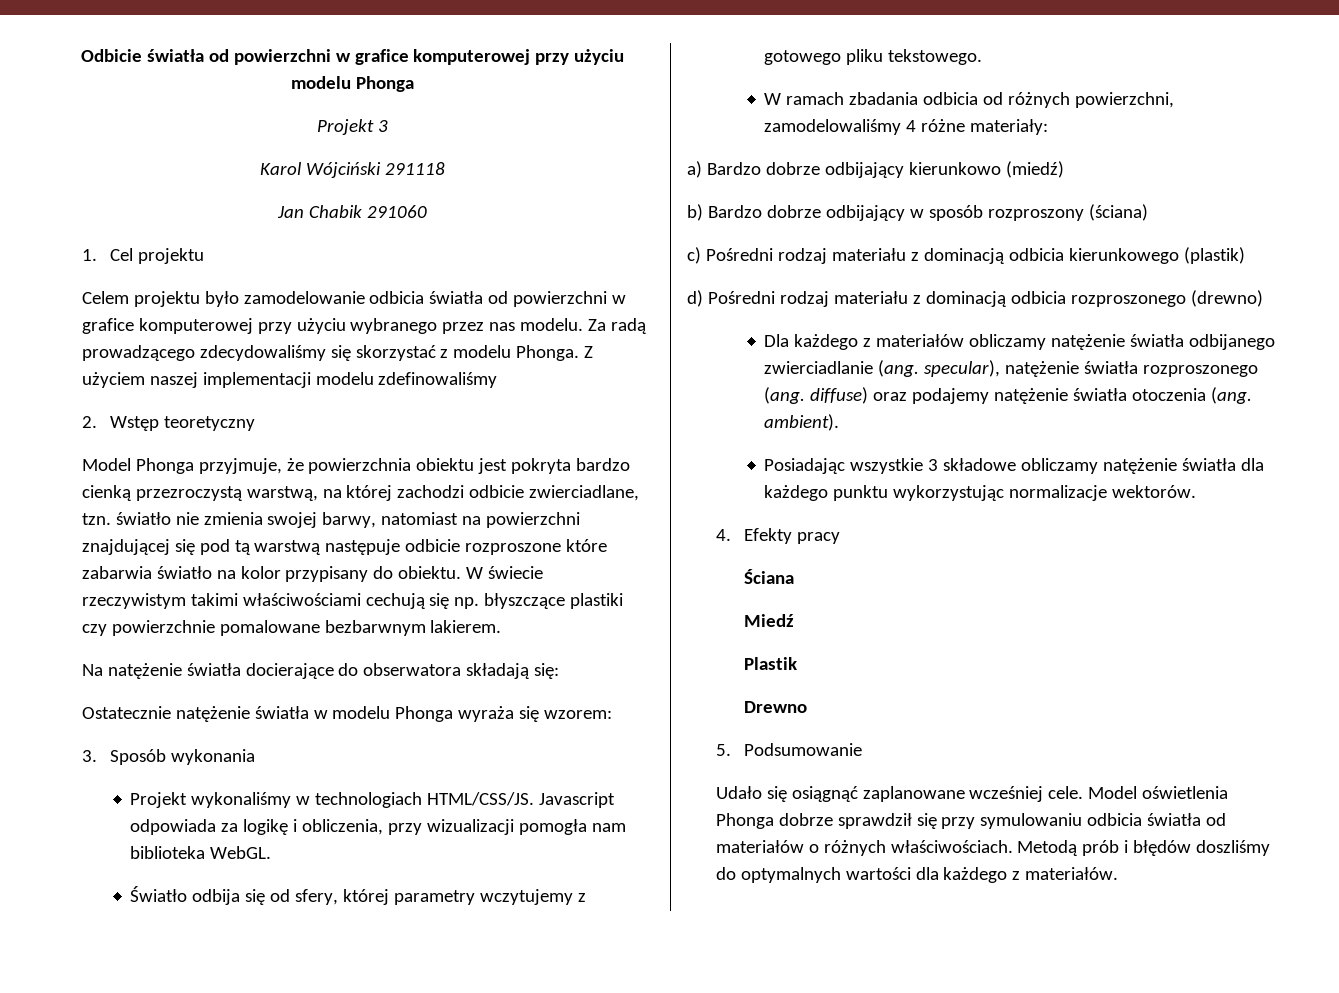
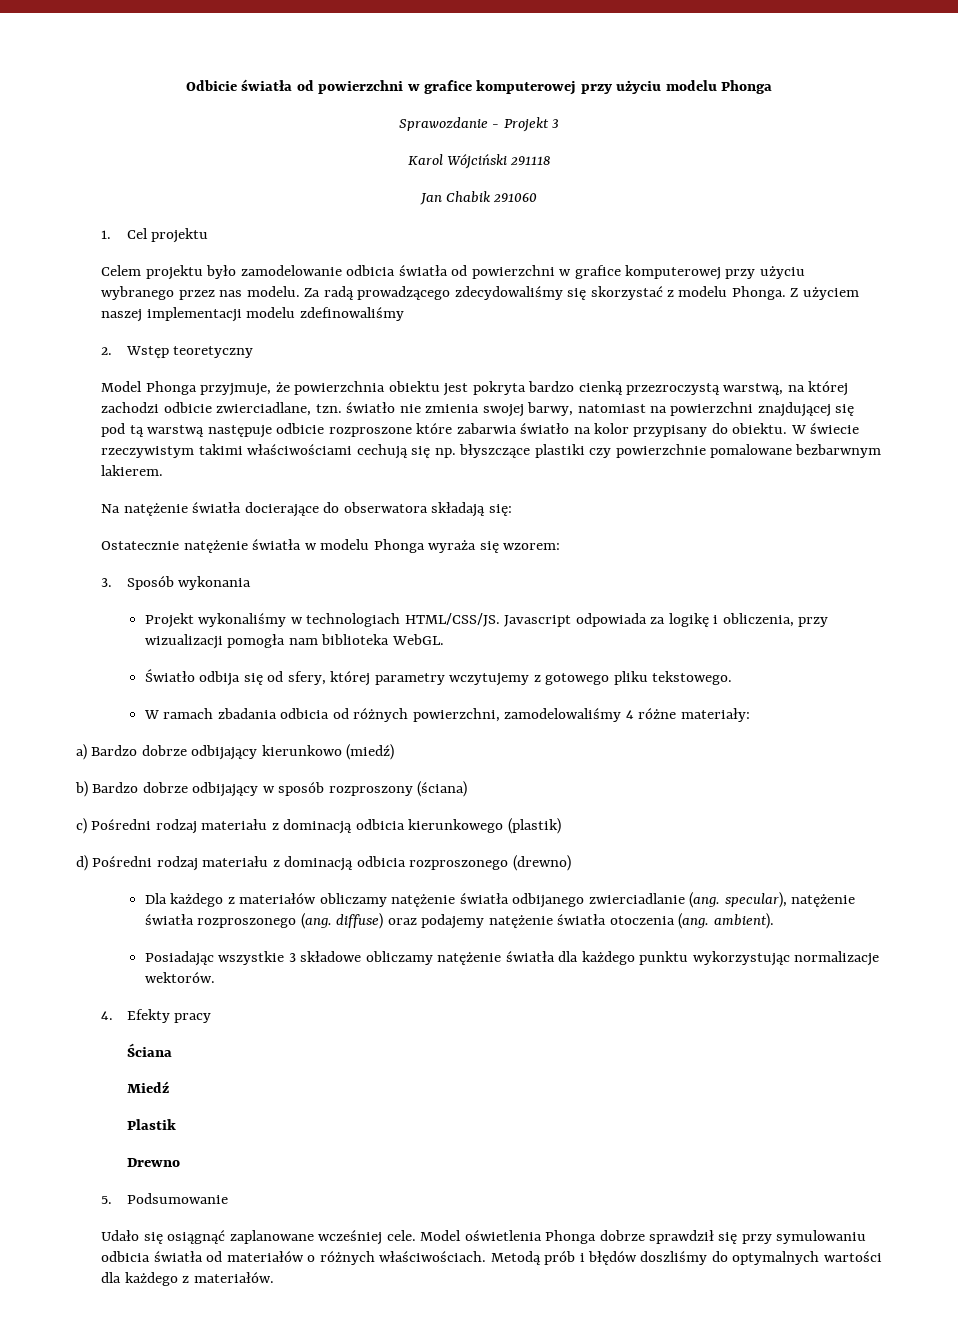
- Projekt 3
+ Sprawozdanie - Projekt 3

